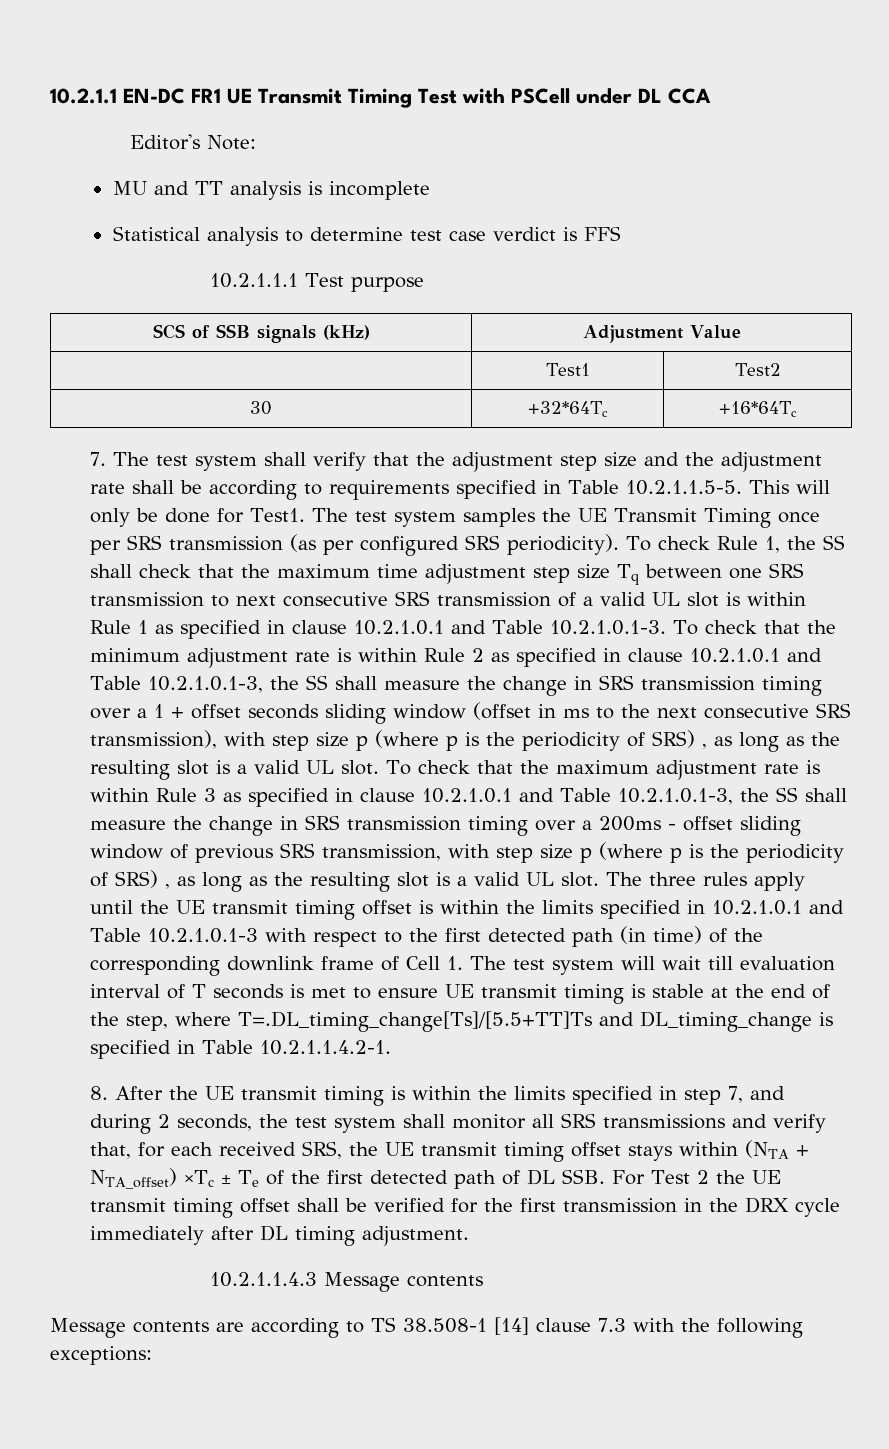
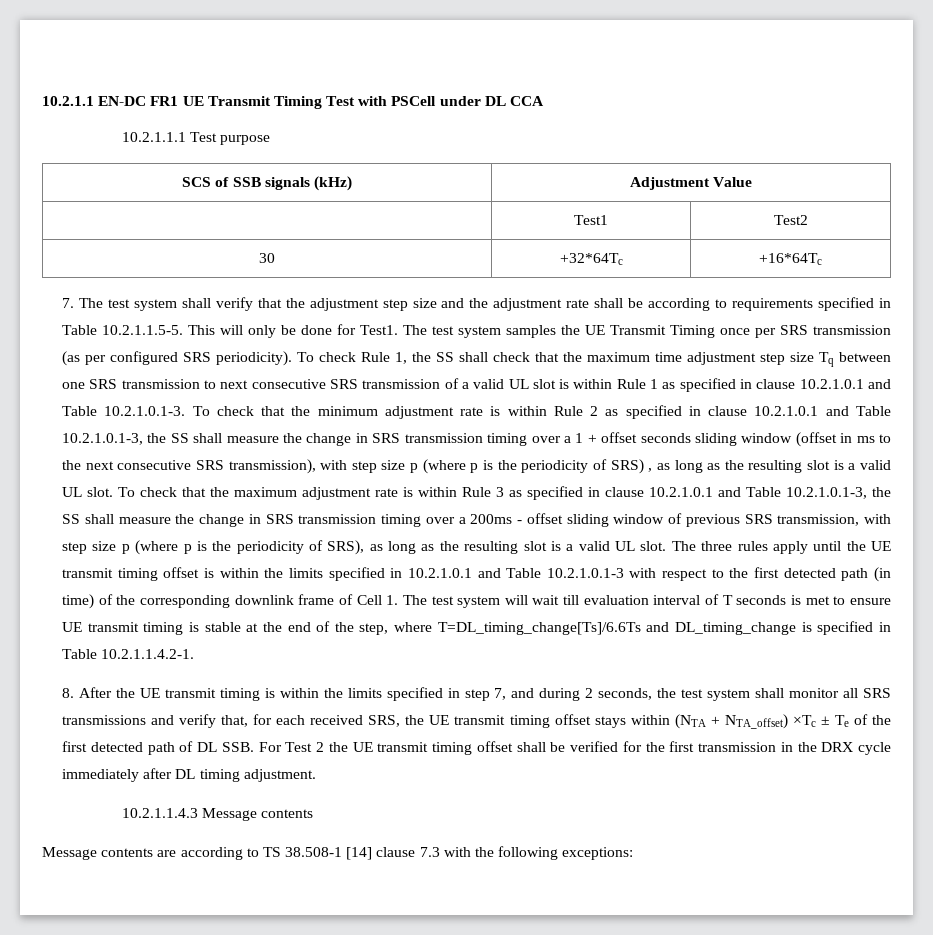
- Editor's Note:
- MU and TT analysis is incomplete
- Statistical analysis to determine test case verdict is FFS
- To check that the maximum adjustment rate is within Rule 3 as specified in clause 10.2.1.0.1 and Table 10.2.1.0.1-3, the SS shall measure the change in SRS transmission timing over a 200ms - offset sliding window of previous SRS transmission, with step size p (where p is the periodicity of SRS) , as long as the resulting slot is a valid UL slot.
+ To check that the maximum adjustment rate is within Rule 3 as specified in clause 10.2.1.0.1 and Table 10.2.1.0.1-3, the SS shall measure the change in SRS transmission timing over a 200ms - offset sliding window of previous SRS transmission, with step size p (where p is the periodicity of SRS), as long as the resulting slot is a valid UL slot.
- The three rules apply until the UE transmit timing offset is within the limits specified in 10.2.1.0.1 and Table 10.2.1.0.1-3 with respect to the first detected path (in time) of the corresponding downlink frame of Cell 1. The test system will wait till evaluation interval of T seconds is met to ensure UE transmit timing is stable at the end of the step, where T=.DL_timing_change[Ts]/[5.5+TT]Ts and DL_timing_change is specified in Table 10.2.1.1.4.2-1.
+ The three rules apply until the UE transmit timing offset is within the limits specified in 10.2.1.0.1 and Table 10.2.1.0.1-3 with respect to the first detected path (in time) of the corresponding downlink frame of Cell 1. The test system will wait till evaluation interval of T seconds is met to ensure UE transmit timing is stable at the end of the step, where T=DL_timing_change[Ts]/6.6Ts and DL_timing_change is specified in Table 10.2.1.1.4.2-1.

